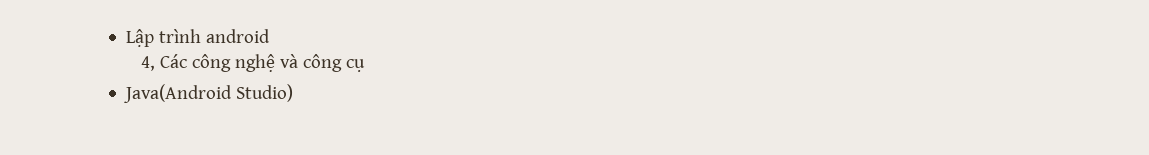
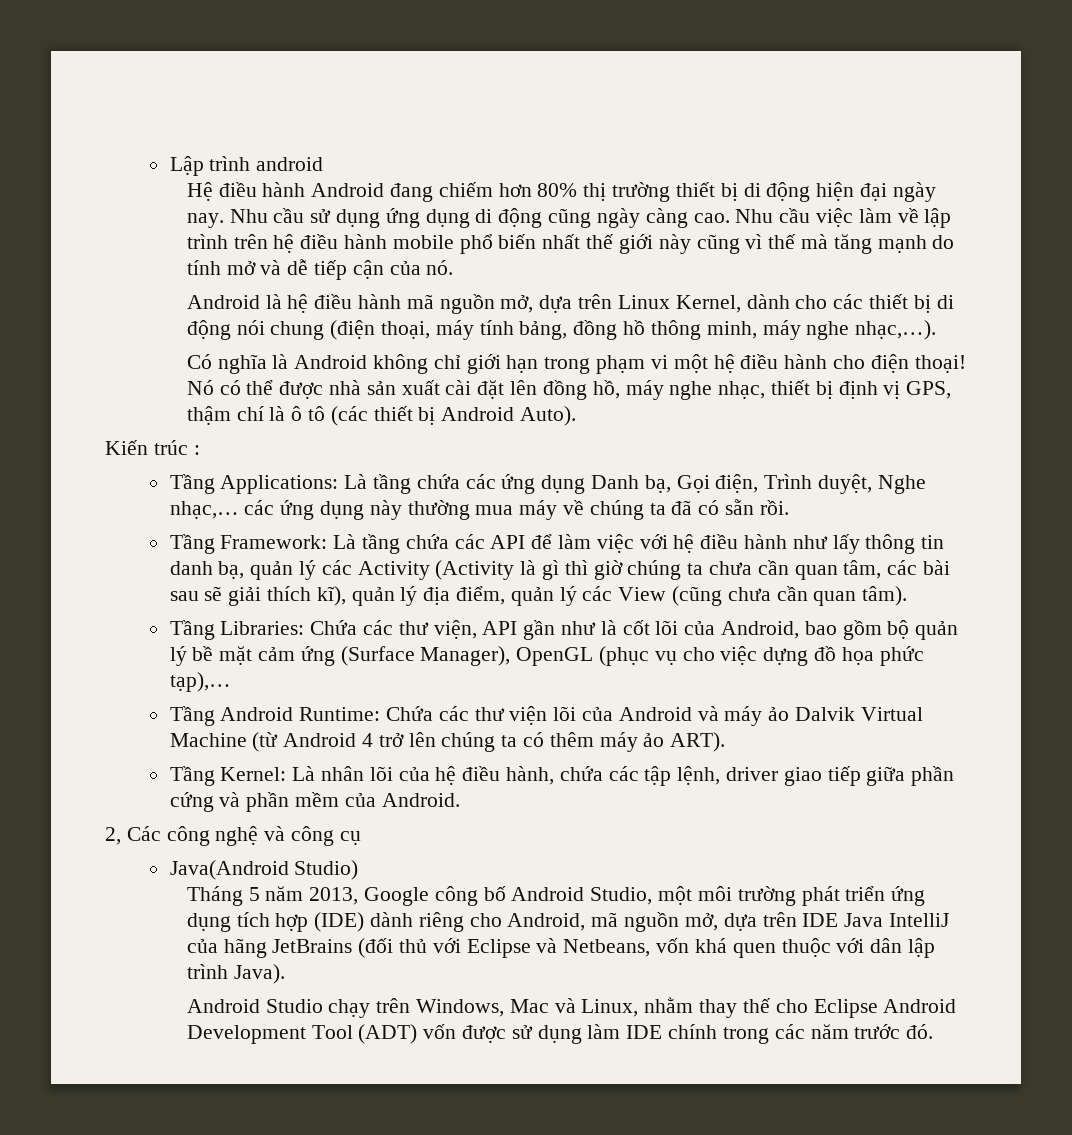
- 4, Các công nghệ và công cụ
+ Hệ điều hành Android đang chiếm hơn 80% thị trường thiết bị di động hiện đại ngày nay. Nhu cầu sử dụng ứng dụng di động cũng ngày càng cao. Nhu cầu việc làm về lập trình trên hệ điều hành mobile phổ biến nhất thế giới này cũng vì thế mà tăng mạnh do tính mở và dễ tiếp cận của nó.
+ Android là hệ điều hành mã nguồn mở, dựa trên Linux Kernel, dành cho các thiết bị di động nói chung (điện thoại, máy tính bảng, đồng hồ thông minh, máy nghe nhạc,…).
+ Có nghĩa là Android không chỉ giới hạn trong phạm vi một hệ điều hành cho điện thoại! Nó có thể được nhà sản xuất cài đặt lên đồng hồ, máy nghe nhạc, thiết bị định vị GPS, thậm chí là ô tô (các thiết bị Android Auto).
+ Kiến trúc :
+ Tầng Applications: Là tầng chứa các ứng dụng Danh bạ, Gọi điện, Trình duyệt, Nghe nhạc,… các ứng dụng này thường mua máy về chúng ta đã có sẵn rồi.
+ Tầng Framework: Là tầng chứa các API để làm việc với hệ điều hành như lấy thông tin danh bạ, quản lý các Activity (Activity là gì thì giờ chúng ta chưa cần quan tâm, các bài sau sẽ giải thích kĩ), quản lý địa điểm, quản lý các View (cũng chưa cần quan tâm).
+ Tầng Libraries: Chứa các thư viện, API gần như là cốt lõi của Android, bao gồm bộ quản lý bề mặt cảm ứng (Surface Manager), OpenGL (phục vụ cho việc dựng đồ họa phức tạp),…
+ Tầng Android Runtime: Chứa các thư viện lõi của Android và máy ảo Dalvik Virtual Machine (từ Android 4 trở lên chúng ta có thêm máy ảo ART).
+ Tầng Kernel: Là nhân lõi của hệ điều hành, chứa các tập lệnh, driver giao tiếp giữa phần cứng và phần mềm của Android.
+ 2, Các công nghệ và công cụ
+ Tháng 5 năm 2013, Google công bố Android Studio, một môi trường phát triển ứng dụng tích hợp (IDE) dành riêng cho Android, mã nguồn mở, dựa trên IDE Java IntelliJ của hãng JetBrains (đối thủ với Eclipse và Netbeans, vốn khá quen thuộc với dân lập trình Java).
+ Android Studio chạy trên Windows, Mac và Linux, nhằm thay thế cho Eclipse Android Development Tool (ADT) vốn được sử dụng làm IDE chính trong các năm trước đó.

